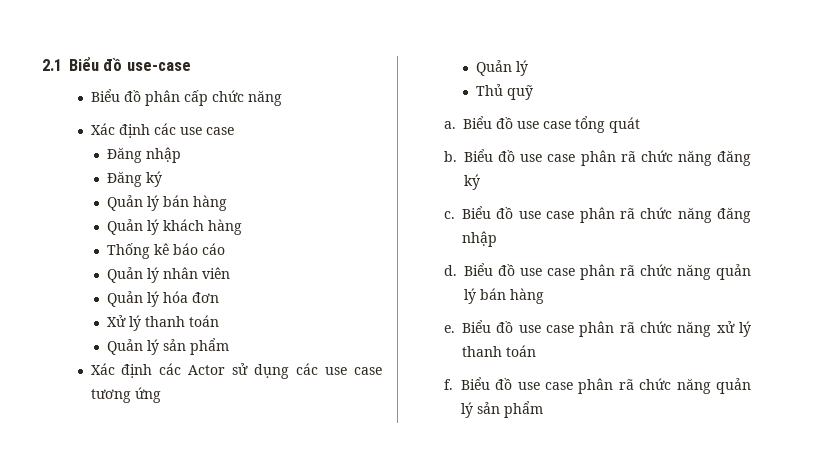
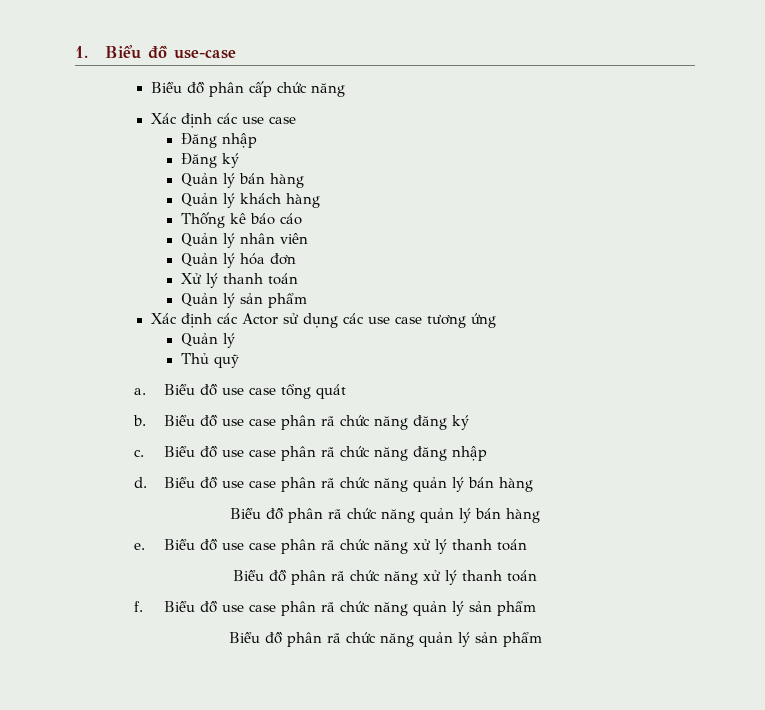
- 2.1 Biểu đồ use-case
+ 1. Biểu đồ use-case
+ Biểu đồ phân rã chức năng quản lý bán hàng
+ Biểu đồ phân rã chức năng xử lý thanh toán
+ Biểu đồ phân rã chức năng quản lý sản phẩm

